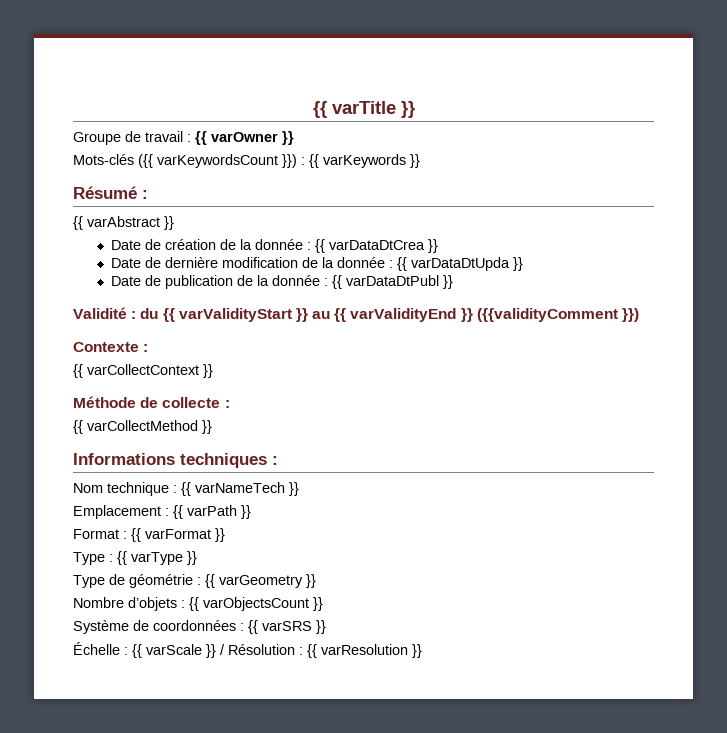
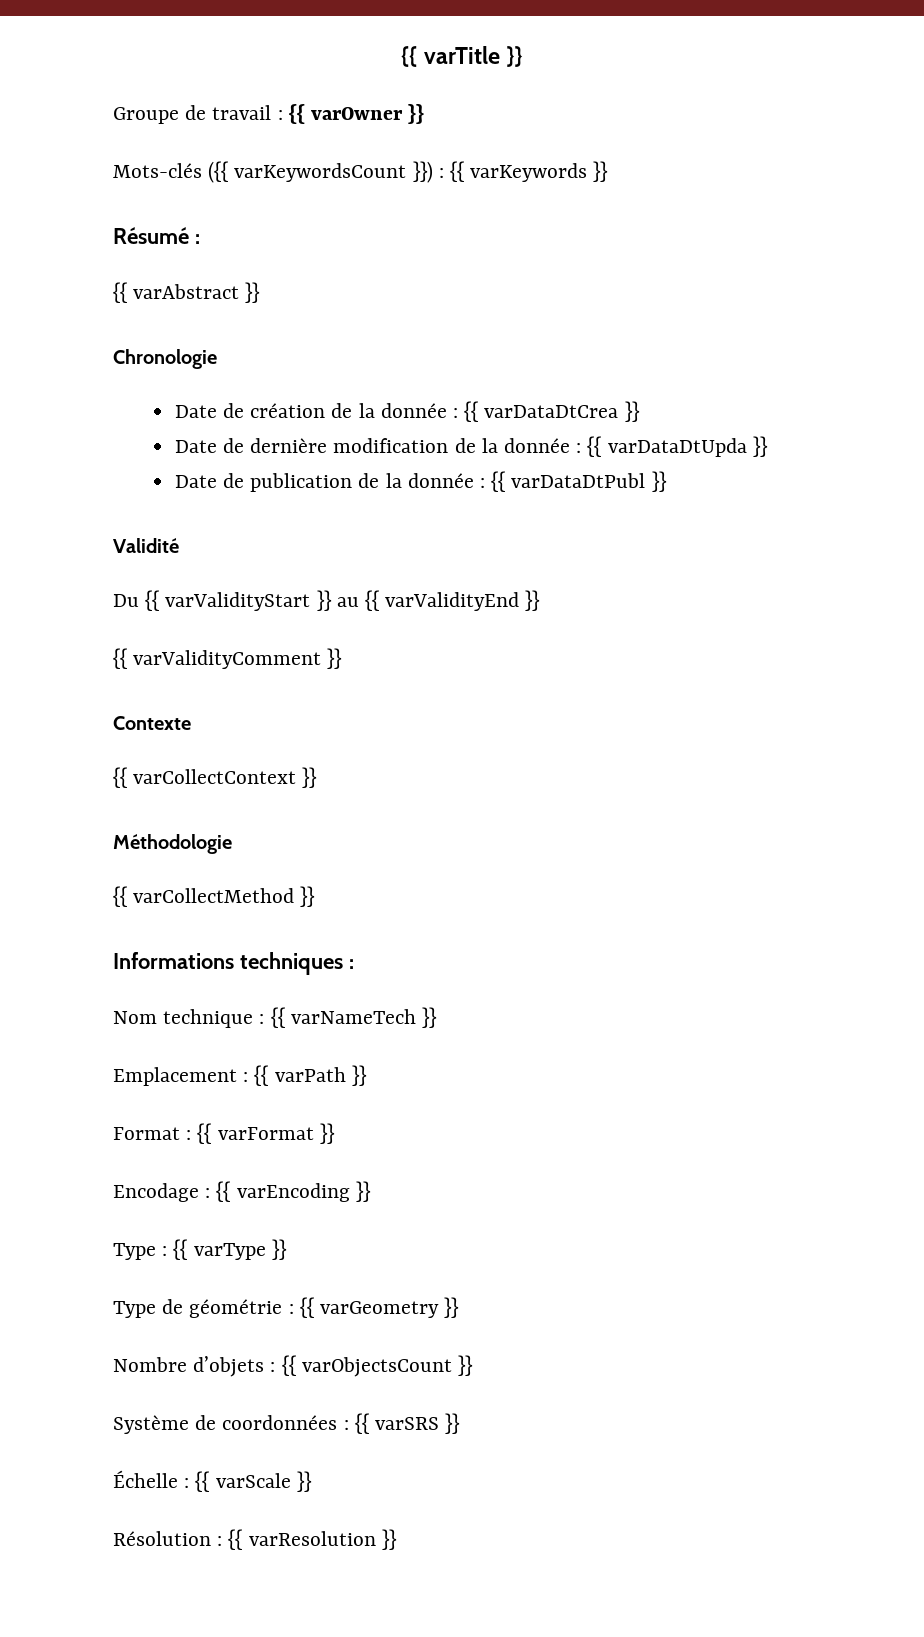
+ Chronologie
- Validité : du {{ varValidityStart }} au {{ varValidityEnd }} ({{validityComment }})
+ Validité
+ Du {{ varValidityStart }} au {{ varValidityEnd }}
+ {{ varValidityComment }}
- Contexte :
+ Contexte
- Méthode de collecte :
+ Méthodologie
+ Encodage : {{ varEncoding }}
- Échelle : {{ varScale }} / Résolution : {{ varResolution }}
+ Échelle : {{ varScale }}
+ Résolution : {{ varResolution }}

